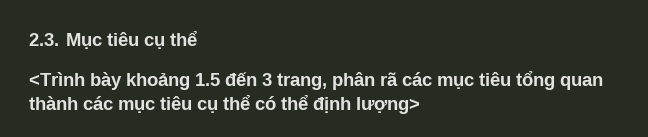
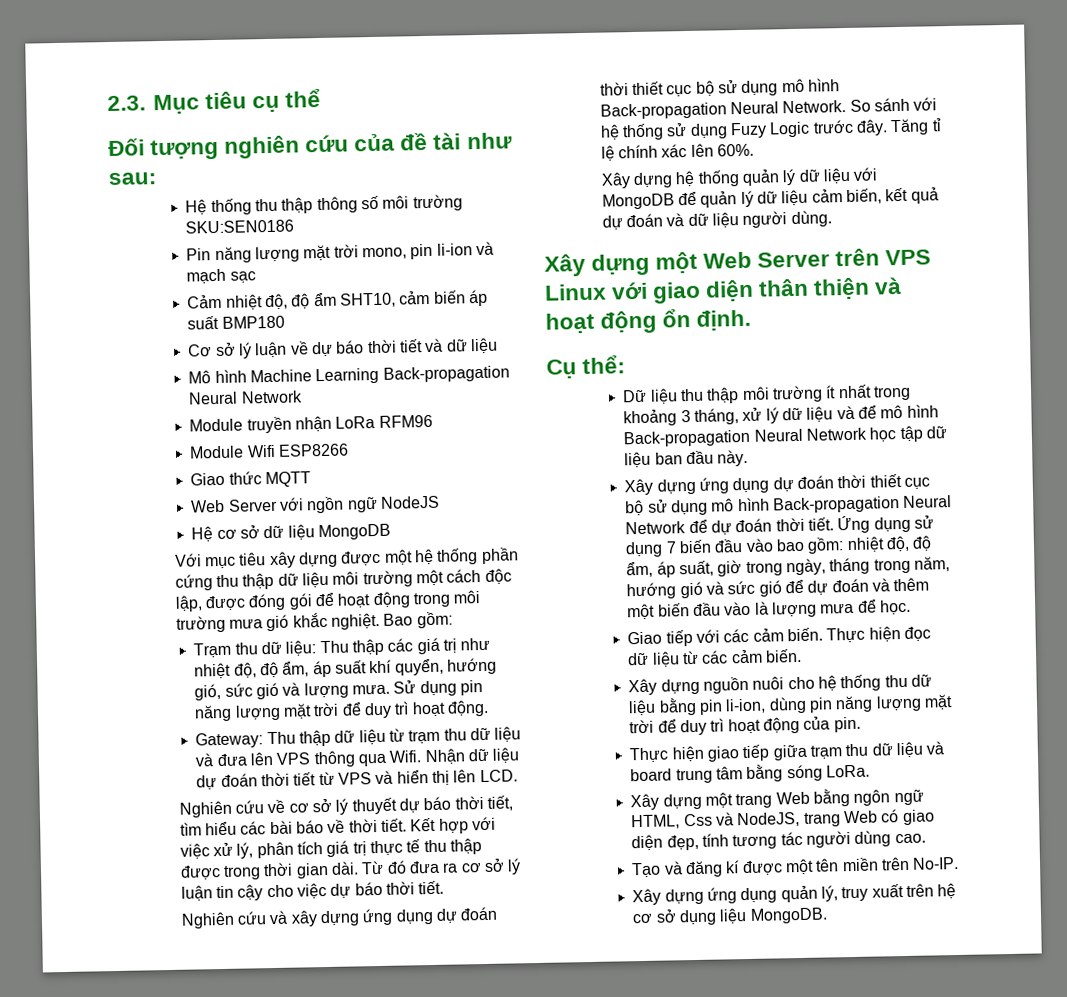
- <Trình bày khoảng 1.5 đến 3 trang, phân rã các mục tiêu tổng quan thành các mục tiêu cụ thể có thể định lượng>
+ Đối tượng nghiên cứu của đề tài như sau:
+ Hệ thống thu thập thông số môi trường SKU:SEN0186
+ Pin năng lượng mặt trời mono, pin li-ion và mạch sạc
+ Cảm nhiệt độ, độ ẩm SHT10, cảm biến áp suất BMP180
+ Cơ sở lý luận về dự báo thời tiết và dữ liệu
+ Mô hình Machine Learning Back-propagation Neural Network
+ Module truyền nhận LoRa RFM96
+ Module Wifi ESP8266
+ Giao thức MQTT
+ Web Server với ngồn ngữ NodeJS
+ Hệ cơ sở dữ liệu MongoDB
+ Với mục tiêu xây dựng được một hệ thống phần cứng thu thập dữ liệu môi trường một cách độc lập, được đóng gói để hoạt động trong môi trường mưa gió khắc nghiệt. Bao gồm:
+ Trạm thu dữ liệu: Thu thập các giá trị như nhiệt độ, độ ẩm, áp suất khí quyển, hướng gió, sức gió và lượng mưa. Sử dụng pin năng lượng mặt trời để duy trì hoạt động.
+ Gateway: Thu thập dữ liệu từ trạm thu dữ liệu và đưa lên VPS thông qua Wifi. Nhận dữ liệu dự đoán thời tiết từ VPS và hiển thị lên LCD.
+ Nghiên cứu về cơ sở lý thuyết dự báo thời tiết, tìm hiểu các bài báo về thời tiết. Kết hợp với việc xử lý, phân tích giá trị thực tế thu thập được trong thời gian dài. Từ đó đưa ra cơ sở lý luận tin cậy cho việc dự báo thời tiết.
+ Nghiên cứu và xây dựng ứng dụng dự đoán thời thiết cục bộ sử dụng mô hình Back-propagation Neural Network. So sánh với hệ thống sử dụng Fuzy Logic trước đây. Tăng tỉ lệ chính xác lên 60%.
+ Xây dựng hệ thống quản lý dữ liệu với MongoDB để quản lý dữ liệu cảm biến, kết quả dự đoán và dữ liệu người dùng.
+ Xây dựng một Web Server trên VPS Linux với giao diện thân thiện và hoạt động ổn định.
+ Cụ thể:
+ Dữ liệu thu thập môi trường ít nhất trong khoảng 3 tháng, xử lý dữ liệu và để mô hình Back-propagation Neural Network học tập dữ liệu ban đầu này.
+ Xây dựng ứng dụng dự đoán thời thiết cục bộ sử dụng mô hình Back-propagation Neural Network để dự đoán thời tiết. Ứng dụng sử dụng 7 biến đầu vào bao gồm: nhiệt độ, độ ẩm, áp suất, giờ trong ngày, tháng trong năm, hướng gió và sức gió để dự đoán và thêm một biến đầu vào là lượng mưa để học.
+ Giao tiếp với các cảm biến. Thực hiện đọc dữ liệu từ các cảm biến.
+ Xây dựng nguồn nuôi cho hệ thống thu dữ liệu bằng pin li-ion, dùng pin năng lượng mặt trời để duy trì hoạt động của pin.
+ Thực hiện giao tiếp giữa trạm thu dữ liệu và board trung tâm bằng sóng LoRa.
+ Xây dựng một trang Web bằng ngôn ngữ HTML, Css và NodeJS, trang Web có giao diện đẹp, tính tương tác người dùng cao.
+ Tạo và đăng kí được một tên miền trên No-IP.
+ Xây dựng ứng dụng quản lý, truy xuất trên hệ cơ sở dụng liệu MongoDB.

